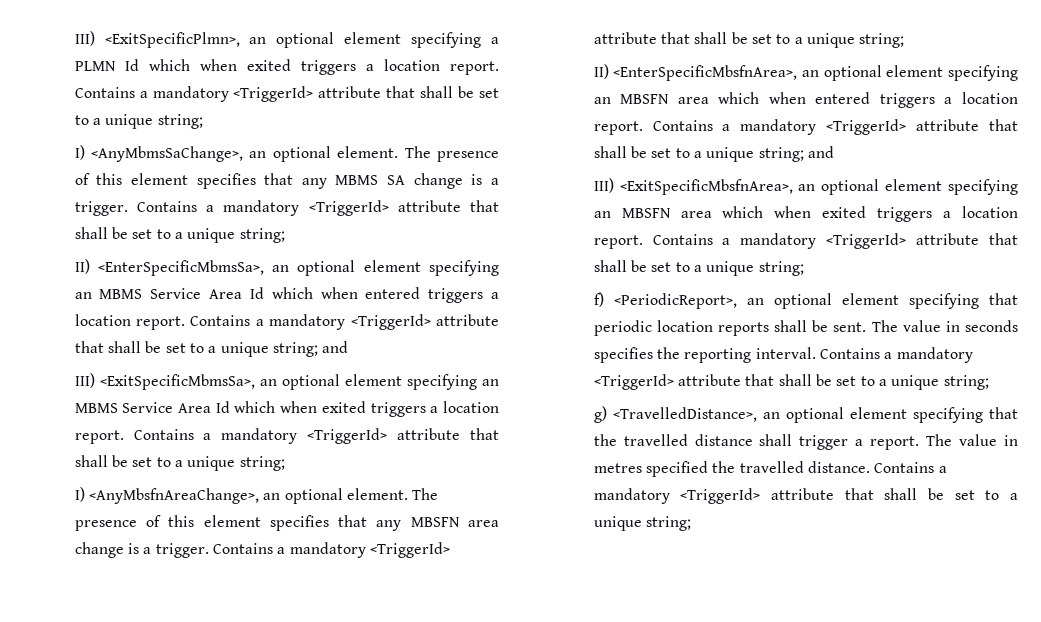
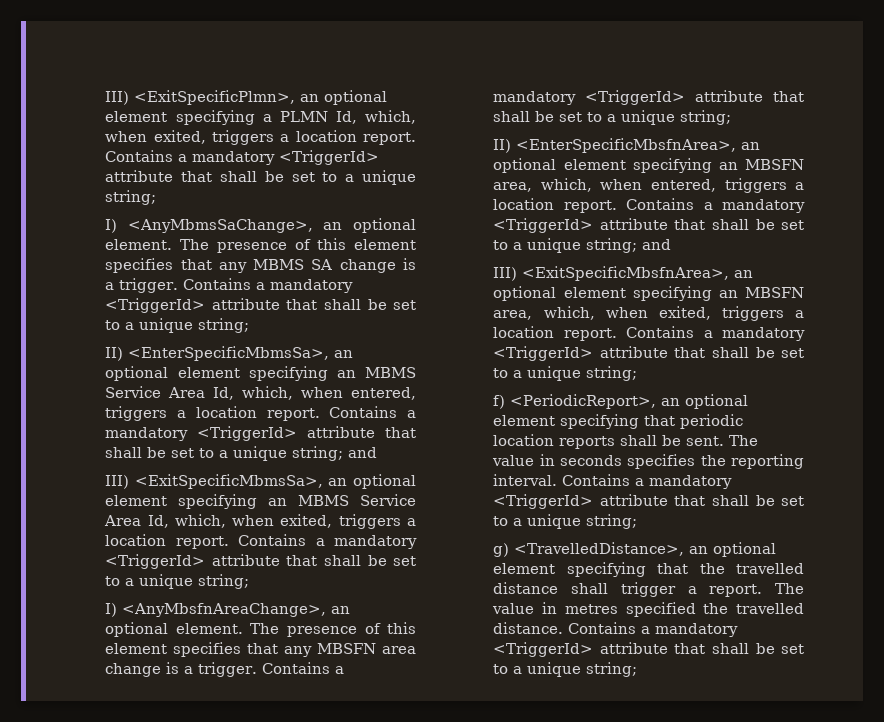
- III) <ExitSpecificPlmn>, an optional element specifying a PLMN Id which when exited triggers a location report.
+ III) <ExitSpecificPlmn>, an optional element specifying a PLMN Id, which, when exited, triggers a location report.
- II) <EnterSpecificMbmsSa>, an optional element specifying an MBMS Service Area Id which when entered triggers a location report.
+ II) <EnterSpecificMbmsSa>, an optional element specifying an MBMS Service Area Id, which, when entered, triggers a location report.
- III) <ExitSpecificMbmsSa>, an optional element specifying an MBMS Service Area Id which when exited triggers a location report.
+ III) <ExitSpecificMbmsSa>, an optional element specifying an MBMS Service Area Id, which, when exited, triggers a location report.
- II) <EnterSpecificMbsfnArea>, an optional element specifying an MBSFN area which when entered triggers a location report.
+ II) <EnterSpecificMbsfnArea>, an optional element specifying an MBSFN area, which, when entered, triggers a location report.
- III) <ExitSpecificMbsfnArea>, an optional element specifying an MBSFN area which when exited triggers a location report.
+ III) <ExitSpecificMbsfnArea>, an optional element specifying an MBSFN area, which, when exited, triggers a location report.

